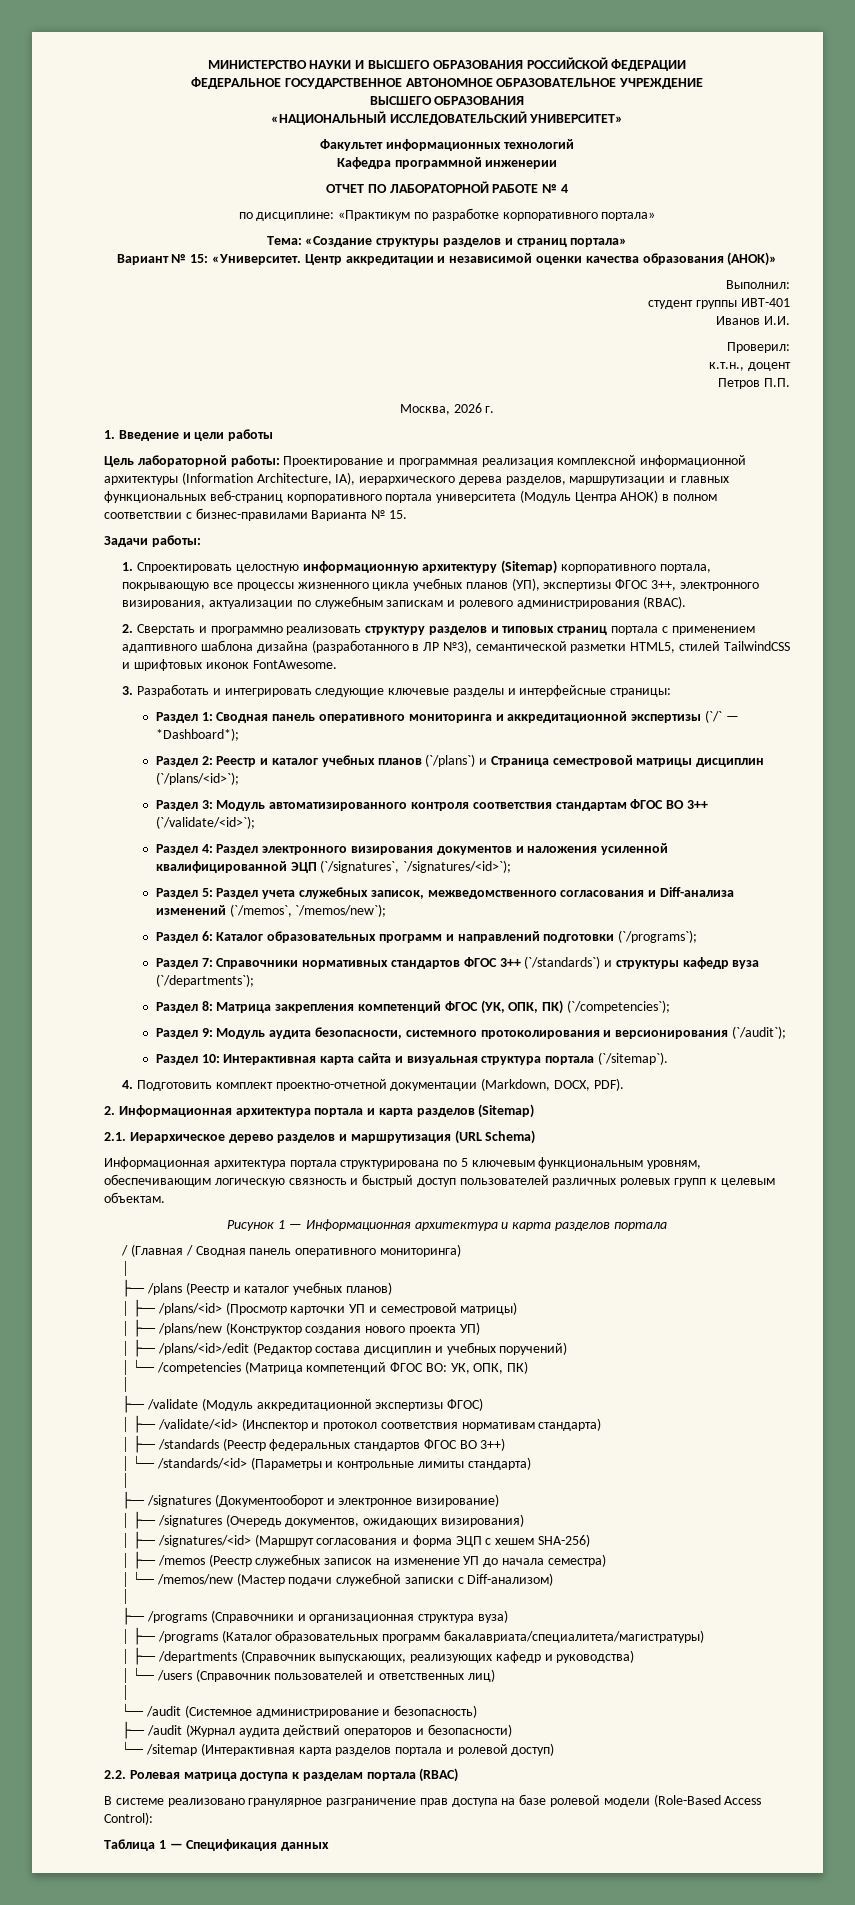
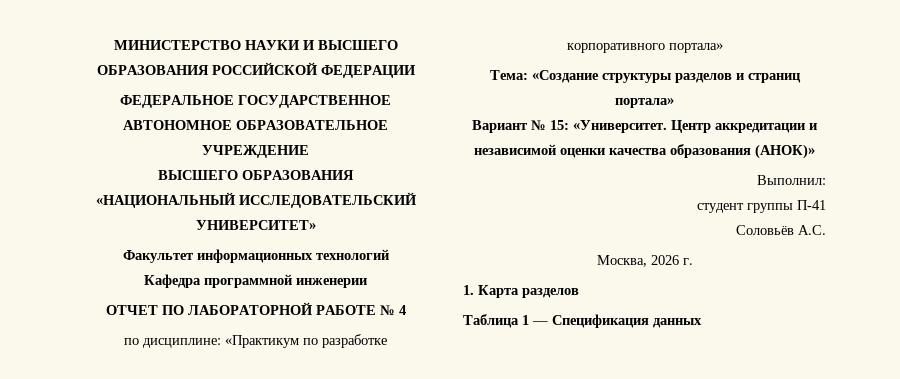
- студент группы ИВТ-401
- Иванов И.И.
- Проверил:
- к.т.н., доцент
- Петров П.П.
+ студент группы П-41
+ Соловьёв А.С.
  Москва, 2026 г.
- 1. Введение и цели работы
- Цель лабораторной работы: Проектирование и программная реализация комплексной информационной архитектуры (Information Architecture, IA), иерархического дерева разделов, маршрутизации и главных функциональных веб-страниц корпоративного портала университета (Модуль Центра АНОК) в полном соответствии с бизнес-правилами Варианта № 15.
- Задачи работы:
- 1. Спроектировать целостную информационную архитектуру (Sitemap) корпоративного портала, покрывающую все процессы жизненного цикла учебных планов (УП), экспертизы ФГОС 3++, электронного визирования, актуализации по служебным запискам и ролевого администрирования (RBAC).
- 2. Сверстать и программно реализовать структуру разделов и типовых страниц портала с применением адаптивного шаблона дизайна (разработанного в ЛР №3), семантической разметки HTML5, стилей TailwindCSS и шрифтовых иконок FontAwesome.
- 3. Разработать и интегрировать следующие ключевые разделы и интерфейсные страницы:
- Раздел 1: Сводная панель оперативного мониторинга и аккредитационной экспертизы (`/` — *Dashboard*);
- Раздел 2: Реестр и каталог учебных планов (`/plans`) и Страница семестровой матрицы дисциплин (`/plans/<id>`);
- Раздел 3: Модуль автоматизированного контроля соответствия стандартам ФГОС ВО 3++ (`/validate/<id>`);
- Раздел 4: Раздел электронного визирования документов и наложения усиленной квалифицированной ЭЦП (`/signatures`, `/signatures/<id>`);
- Раздел 5: Раздел учета служебных записок, межведомственного согласования и Diff-анализа изменений (`/memos`, `/memos/new`);
- Раздел 6: Каталог образовательных программ и направлений подготовки (`/programs`);
- Раздел 7: Справочники нормативных стандартов ФГОС 3++ (`/standards`) и структуры кафедр вуза (`/departments`);
- Раздел 8: Матрица закрепления компетенций ФГОС (УК, ОПК, ПК) (`/competencies`);
- Раздел 9: Модуль аудита безопасности, системного протоколирования и версионирования (`/audit`);
- Раздел 10: Интерактивная карта сайта и визуальная структура портала (`/sitemap`).
- 4. Подготовить комплект проектно-отчетной документации (Markdown, DOCX, PDF).
- 2. Информационная архитектура портала и карта разделов (Sitemap)
- 2.1. Иерархическое дерево разделов и маршрутизация (URL Schema)
- Информационная архитектура портала структурирована по 5 ключевым функциональным уровням, обеспечивающим логическую связность и быстрый доступ пользователей различных ролевых групп к целевым объектам.
- Рисунок 1 — Информационная архитектура и карта разделов портала
- / (Главная / Сводная панель оперативного мониторинга)
- │
- ├── /plans (Реестр и каталог учебных планов)
- │ ├── /plans/<id> (Просмотр карточки УП и семестровой матрицы)
- │ ├── /plans/new (Конструктор создания нового проекта УП)
- │ ├── /plans/<id>/edit (Редактор состава дисциплин и учебных поручений)
- │ └── /competencies (Матрица компетенций ФГОС ВО: УК, ОПК, ПК)
- │
- ├── /validate (Модуль аккредитационной экспертизы ФГОС)
- │ ├── /validate/<id> (Инспектор и протокол соответствия нормативам стандарта)
- │ ├── /standards (Реестр федеральных стандартов ФГОС ВО 3++)
- │ └── /standards/<id> (Параметры и контрольные лимиты стандарта)
- │
- ├── /signatures (Документооборот и электронное визирование)
- │ ├── /signatures (Очередь документов, ожидающих визирования)
- │ ├── /signatures/<id> (Маршрут согласования и форма ЭЦП с хешем SHA-256)
- │ ├── /memos (Реестр служебных записок на изменение УП до начала семестра)
- │ └── /memos/new (Мастер подачи служебной записки с Diff-анализом)
- │
- ├── /programs (Справочники и организационная структура вуза)
- │ ├── /programs (Каталог образовательных программ бакалавриата/специалитета/магистратуры)
- │ ├── /departments (Справочник выпускающих, реализующих кафедр и руководства)
- │ └── /users (Справочник пользователей и ответственных лиц)
- │
- └── /audit (Системное администрирование и безопасность)
- ├── /audit (Журнал аудита действий операторов и безопасности)
- └── /sitemap (Интерактивная карта разделов портала и ролевой доступ)
- 2.2. Ролевая матрица доступа к разделам портала (RBAC)
- В системе реализовано гранулярное разграничение прав доступа на базе ролевой модели (Role-Based Access Control):
+ 1. Карта разделов

